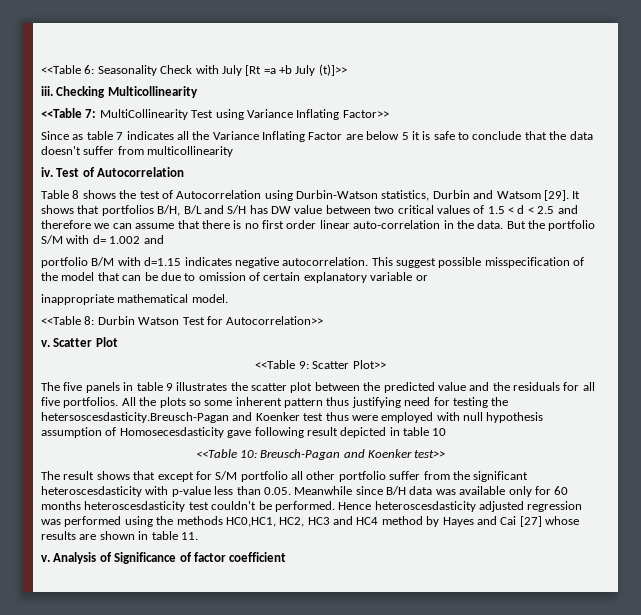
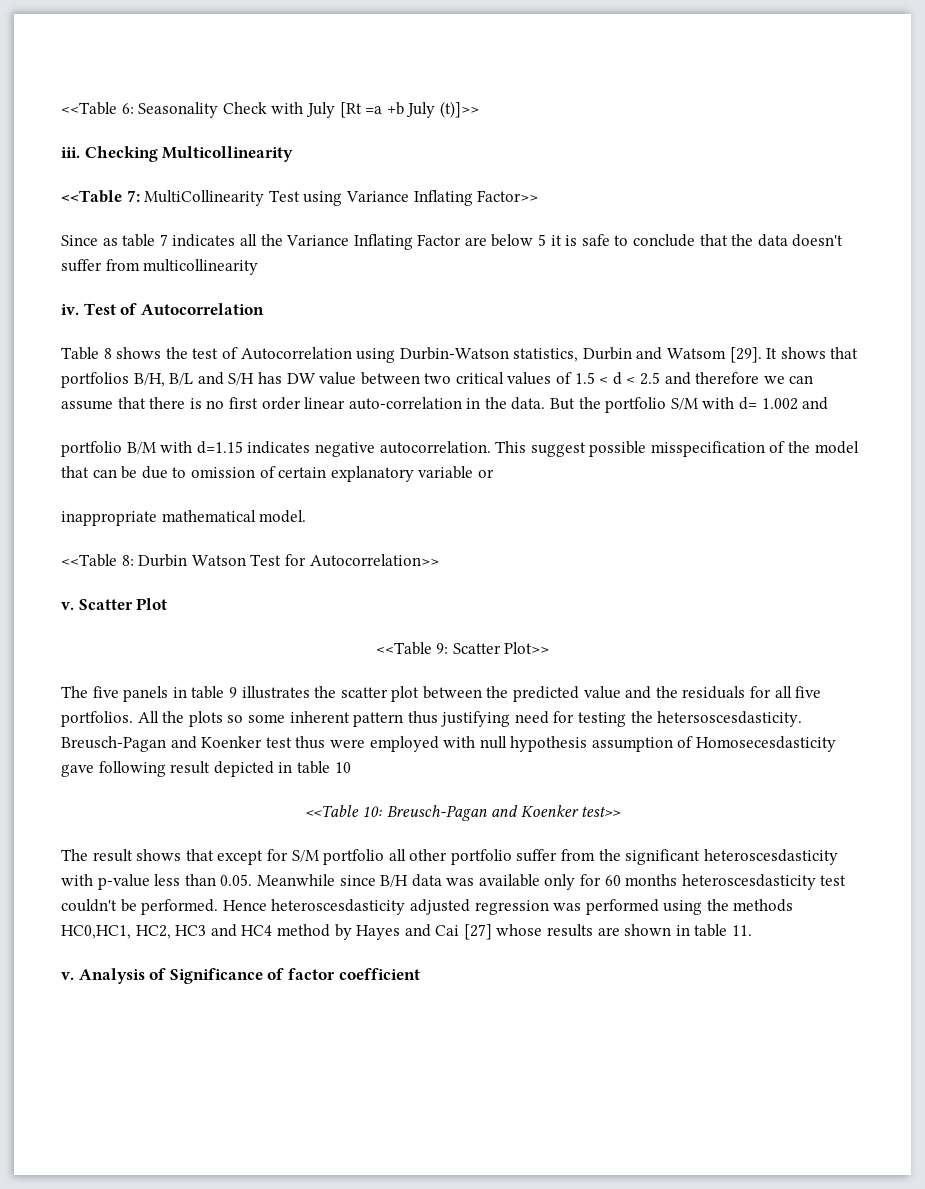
- All the plots so some inherent pattern thus justifying need for testing the hetersoscesdasticity.Breusch-Pagan and Koenker test thus were employed with null hypothesis assumption of Homosecesdasticity gave following result depicted in table 10
+ All the plots so some inherent pattern thus justifying need for testing the hetersoscesdasticity. Breusch-Pagan and Koenker test thus were employed with null hypothesis assumption of Homosecesdasticity gave following result depicted in table 10

